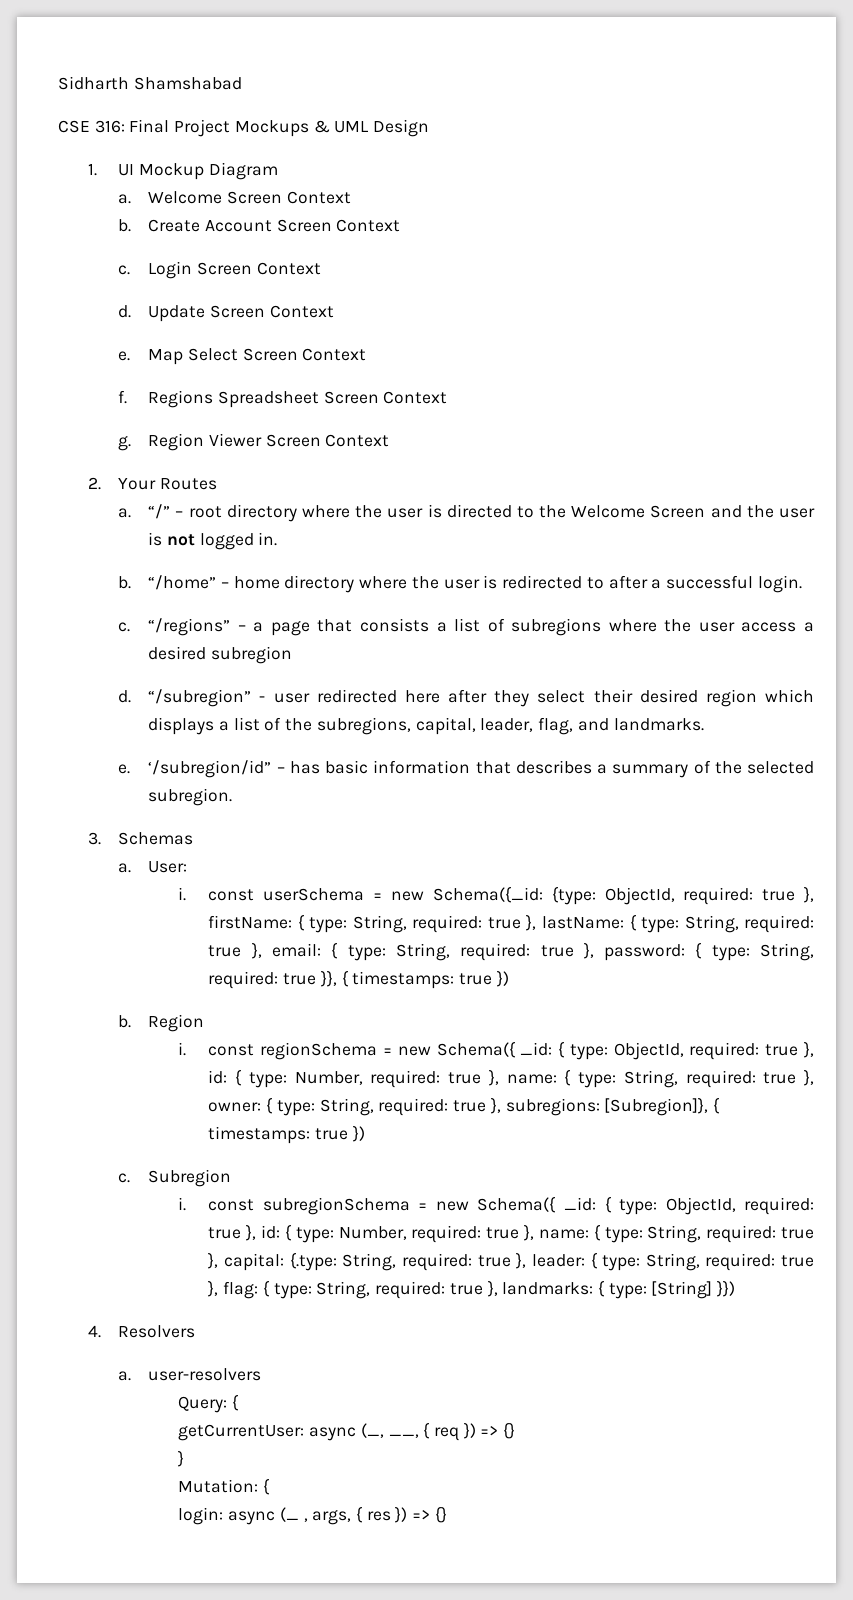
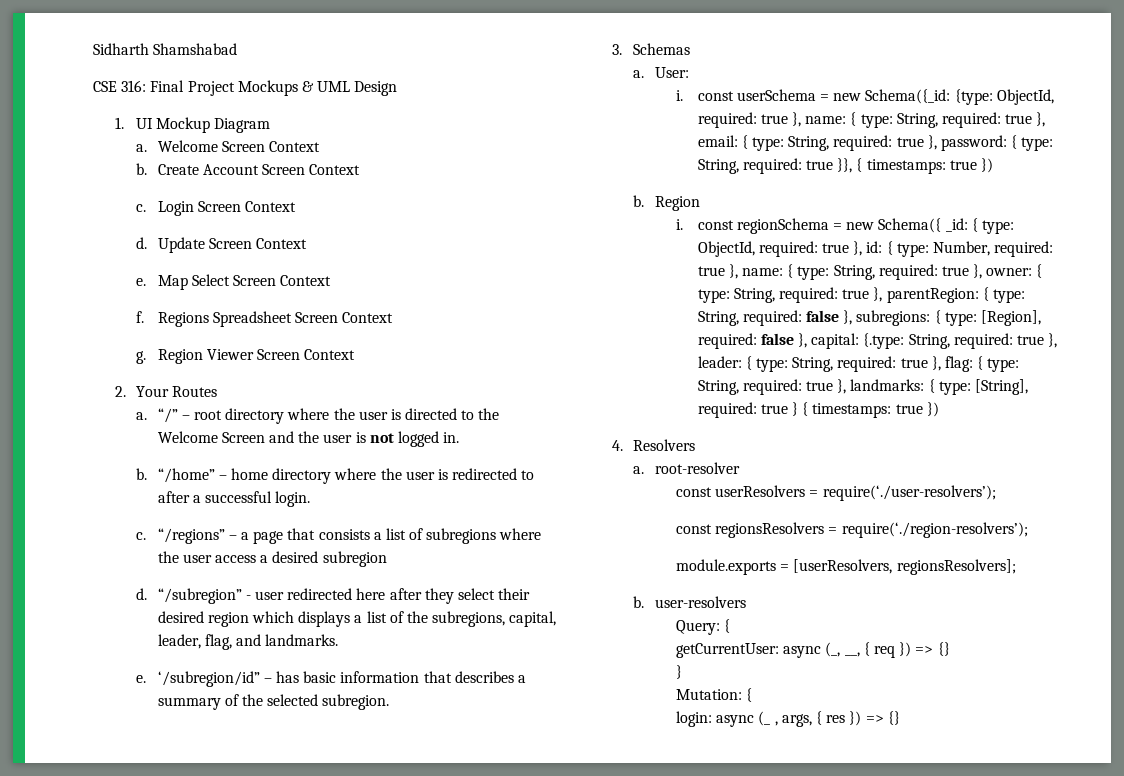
- i. const userSchema = new Schema({_id: {type: ObjectId, required: true }, firstName: { type: String, required: true }, lastName: { type: String, required: true }, email: { type: String, required: true }, password: { type: String, required: true }}, { timestamps: true })
+ i. const userSchema = new Schema({_id: {type: ObjectId, required: true }, name: { type: String, required: true }, email: { type: String, required: true }, password: { type: String, required: true }}, { timestamps: true })
- i. const regionSchema = new Schema({ _id: { type: ObjectId, required: true }, id: { type: Number, required: true }, name: { type: String, required: true }, owner: { type: String, required: true }, subregions: [Subregion]}, { timestamps: true })
- c. Subregion
- i. const subregionSchema = new Schema({ _id: { type: ObjectId, required: true }, id: { type: Number, required: true }, name: { type: String, required: true }, capital: {.type: String, required: true }, leader: { type: String, required: true }, flag: { type: String, required: true }, landmarks: { type: [String] }})
+ i. const regionSchema = new Schema({ _id: { type: ObjectId, required: true }, id: { type: Number, required: true }, name: { type: String, required: true }, owner: { type: String, required: true }, parentRegion: { type: String, required: false }, subregions: { type: [Region], required: false }, capital: {.type: String, required: true }, leader: { type: String, required: true }, flag: { type: String, required: true }, landmarks: { type: [String], required: true } { timestamps: true })
  4. Resolvers
- a. user-resolvers
+ a. root-resolver
+ const userResolvers = require(‘./user-resolvers’);
+ const regionsResolvers = require(‘./region-resolvers’);
+ module.exports = [userResolvers, regionsResolvers];
+ b. user-resolvers

